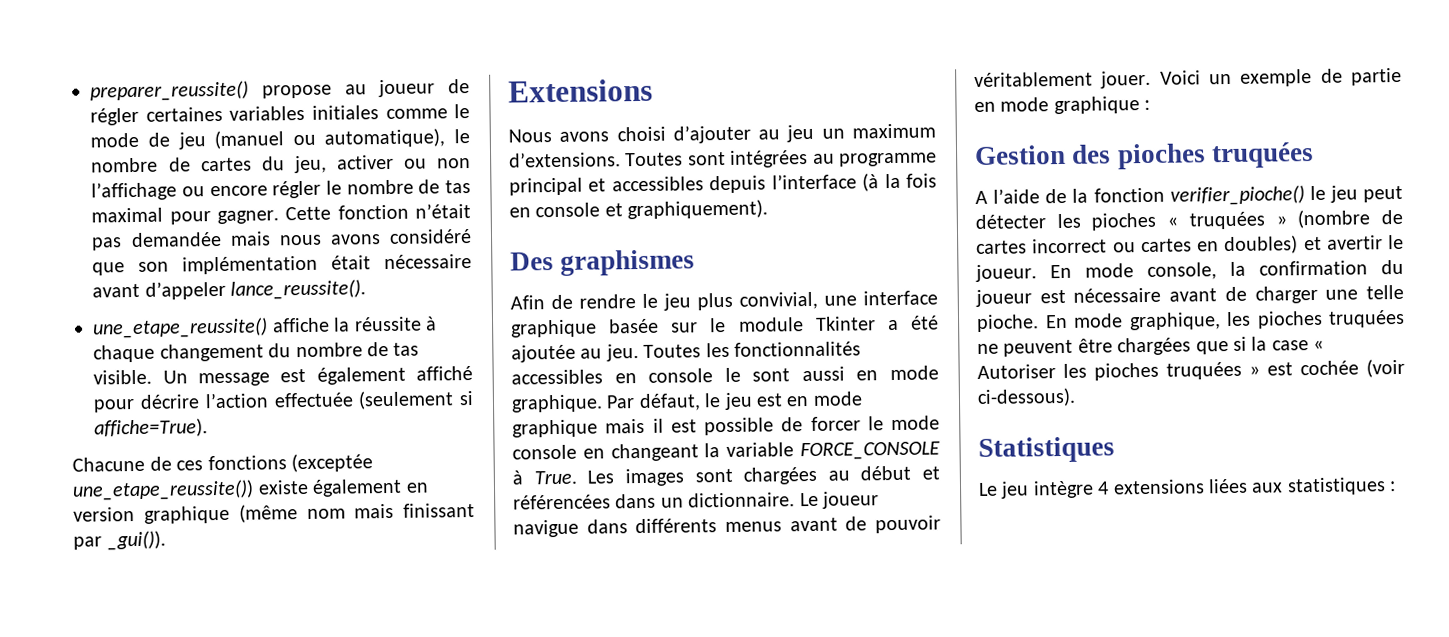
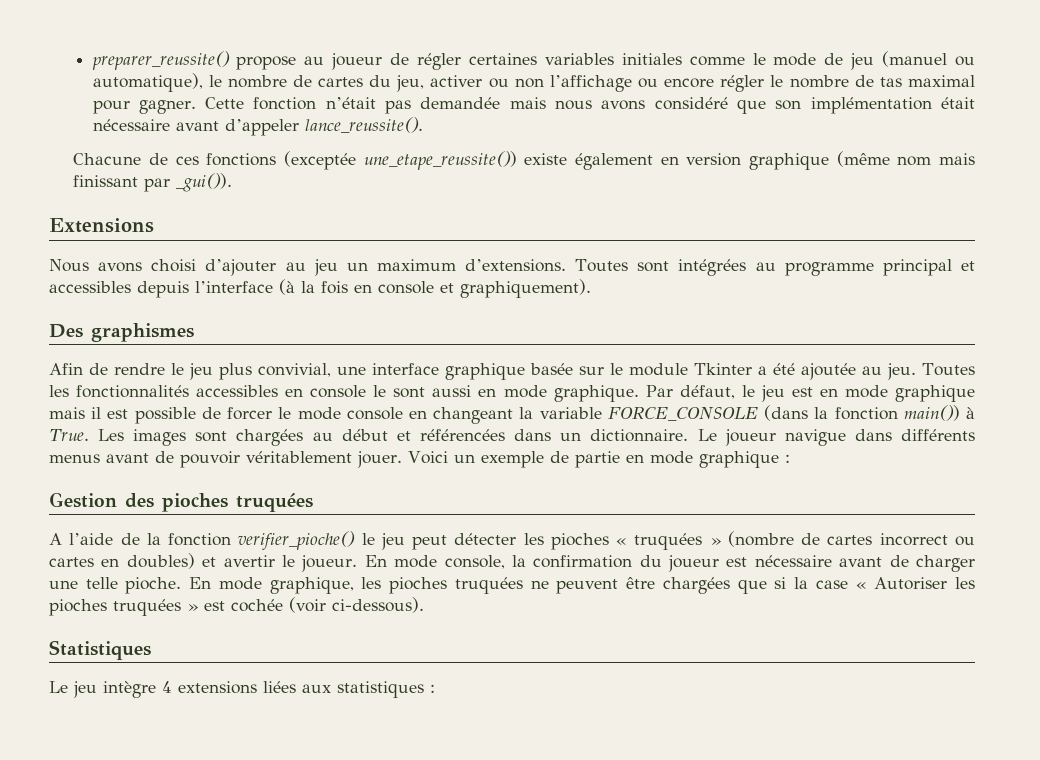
- une_etape_reussite() affiche la réussite à chaque changement du nombre de tas visible. Un message est également affiché pour décrire l’action effectuée (seulement si affiche=True).
- Par défaut, le jeu est en mode graphique mais il est possible de forcer le mode console en changeant la variable FORCE_CONSOLE à True.
+ Par défaut, le jeu est en mode graphique mais il est possible de forcer le mode console en changeant la variable FORCE_CONSOLE (dans la fonction main()) à True.

